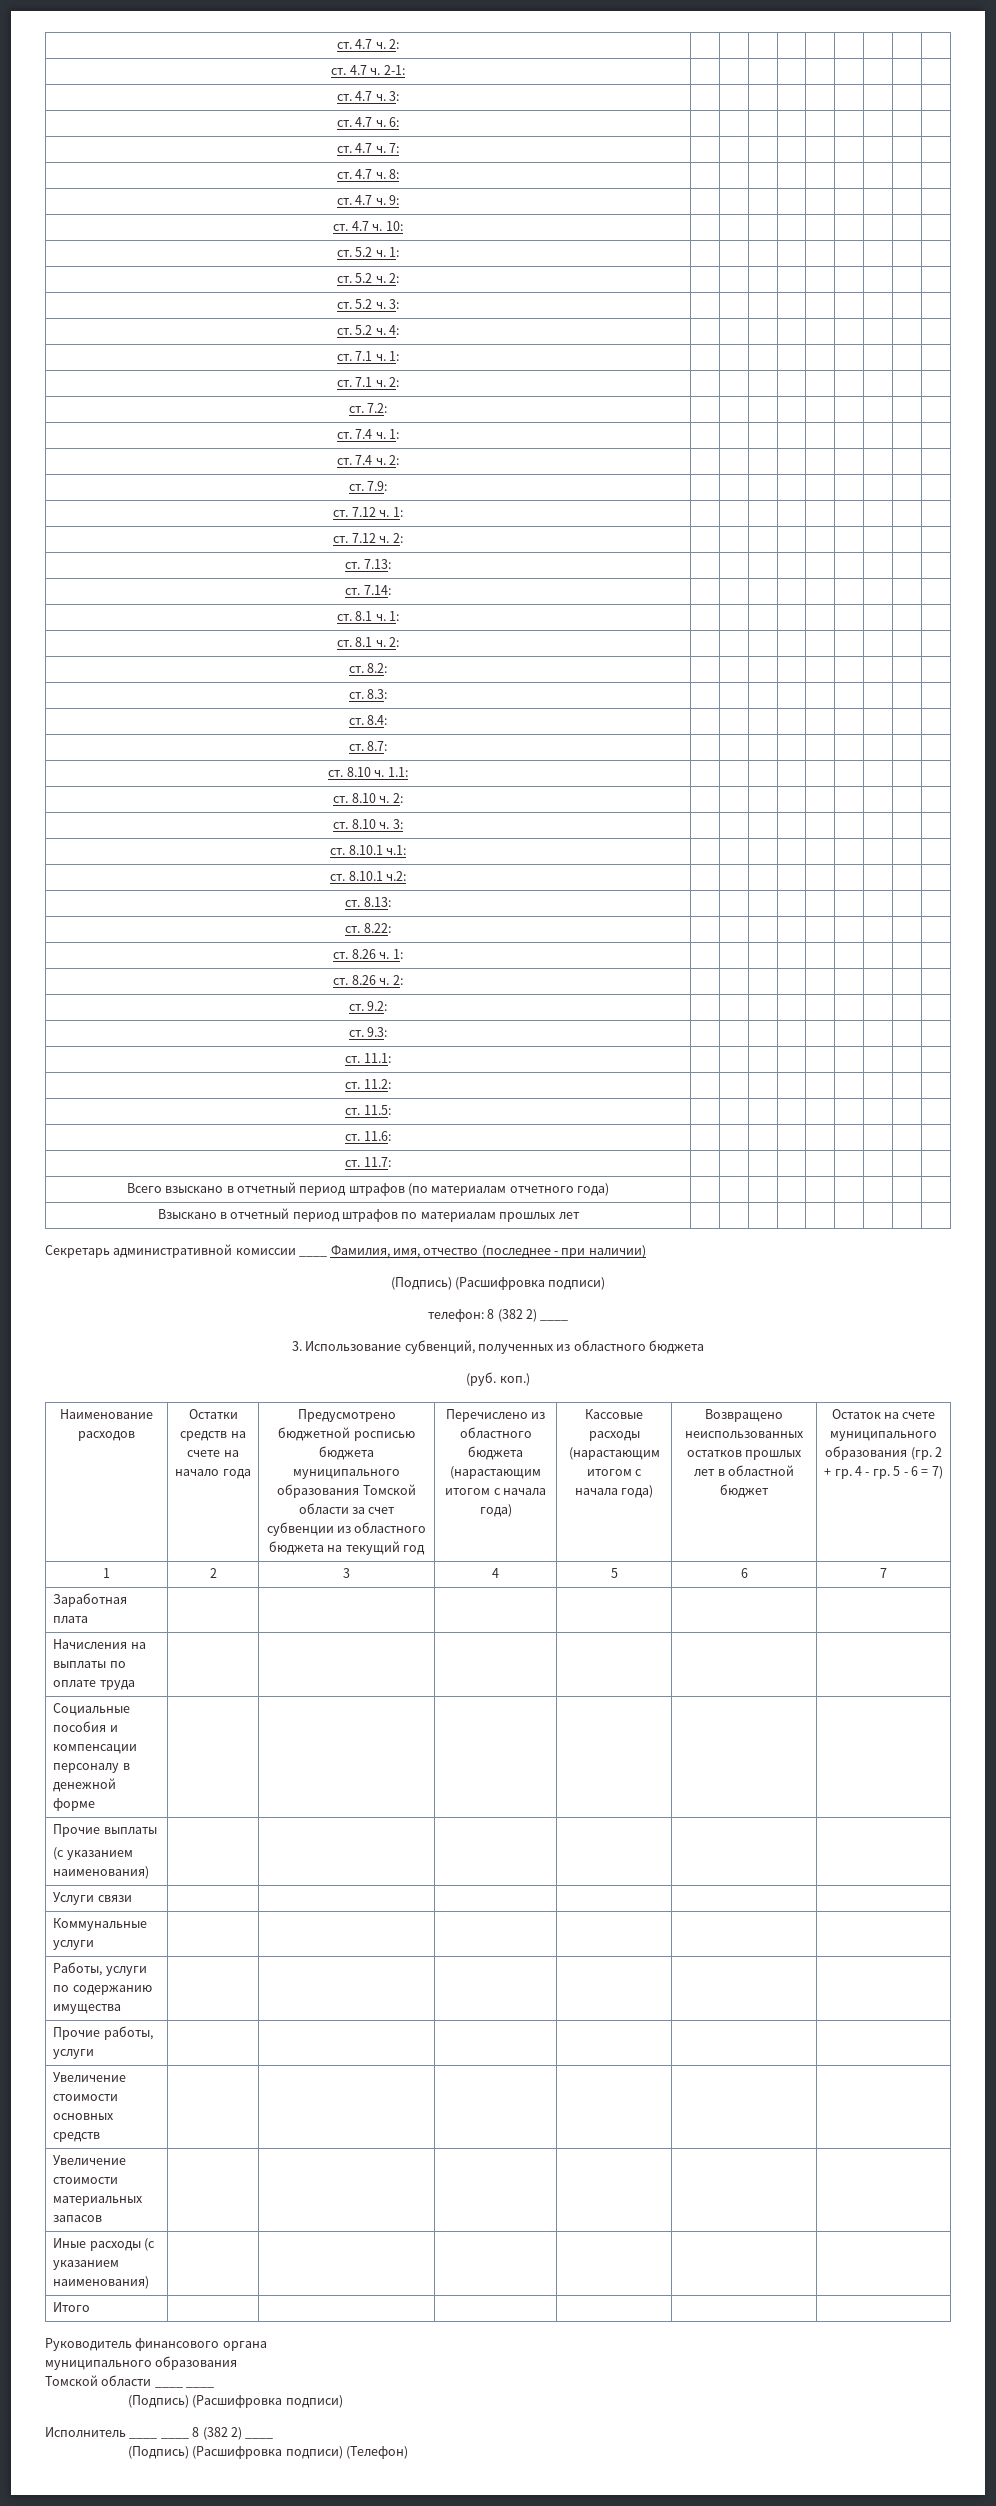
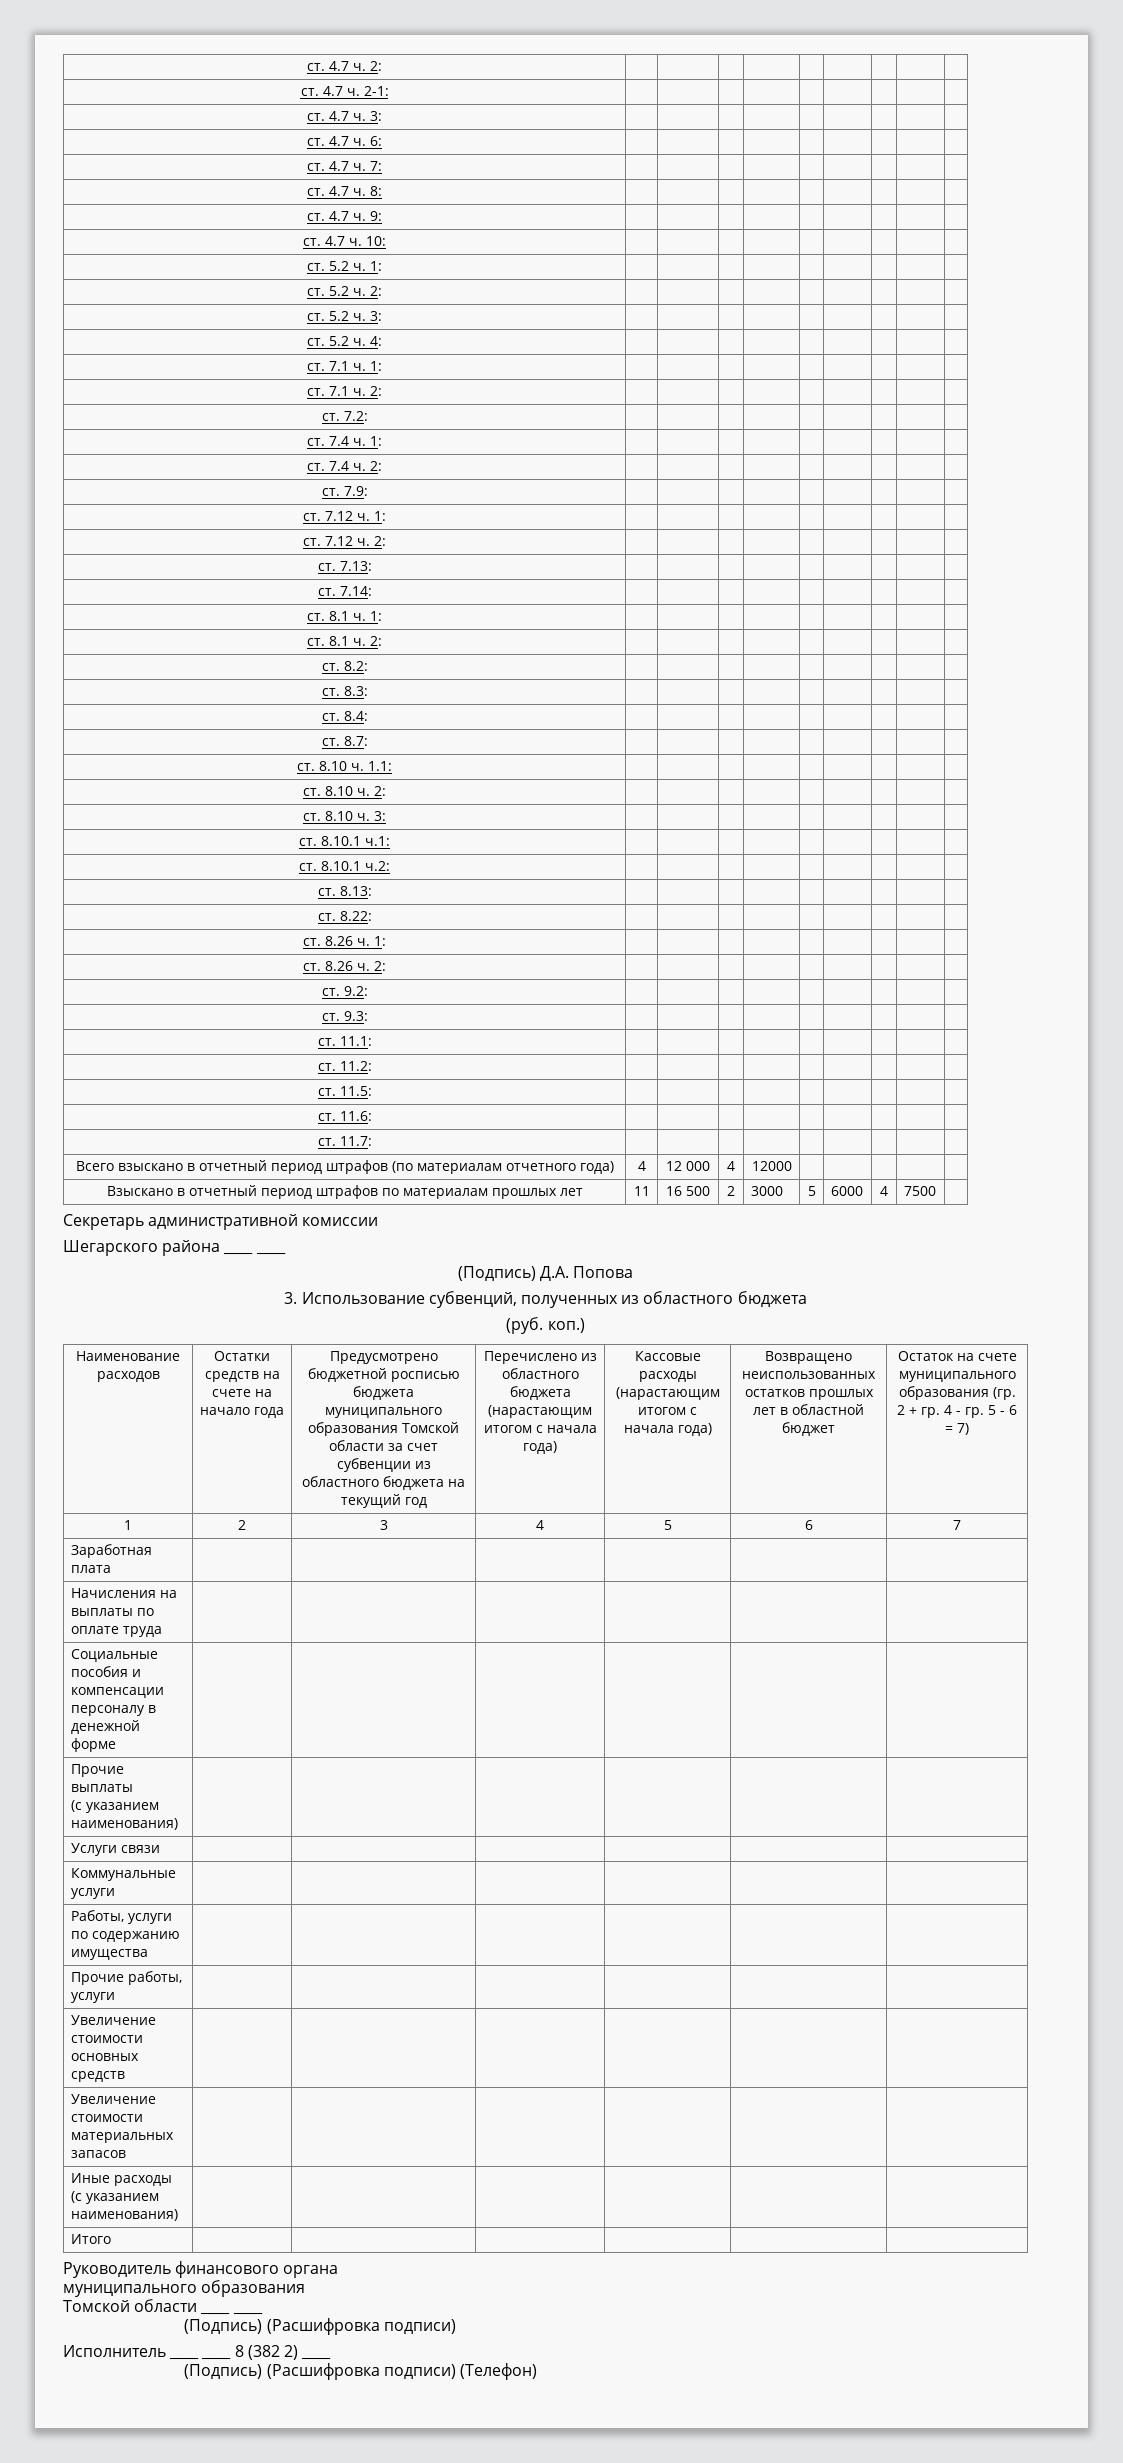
- Всего взыскано в отчетный период штрафов (по материалам отчетного года) | | | | | | | | |
+ Всего взыскано в отчетный период штрафов (по материалам отчетного года) | 4 | 12 000 | 4 | 12000 | | | | |
- Взыскано в отчетный период штрафов по материалам прошлых лет | | | | | | | | |
- Секретарь административной комиссии ____ Фамилия, имя, отчество (последнее - при наличии)
- (Подпись) (Расшифровка подписи)
- телефон: 8 (382 2) ____
+ Взыскано в отчетный период штрафов по материалам прошлых лет | 11 | 16 500 | 2 | 3000 | 5 | 6000 | 4 | 7500 |
+ Секретарь административной комиссии
+ Шегарского района ____ ____
+ (Подпись) Д.А. Попова

